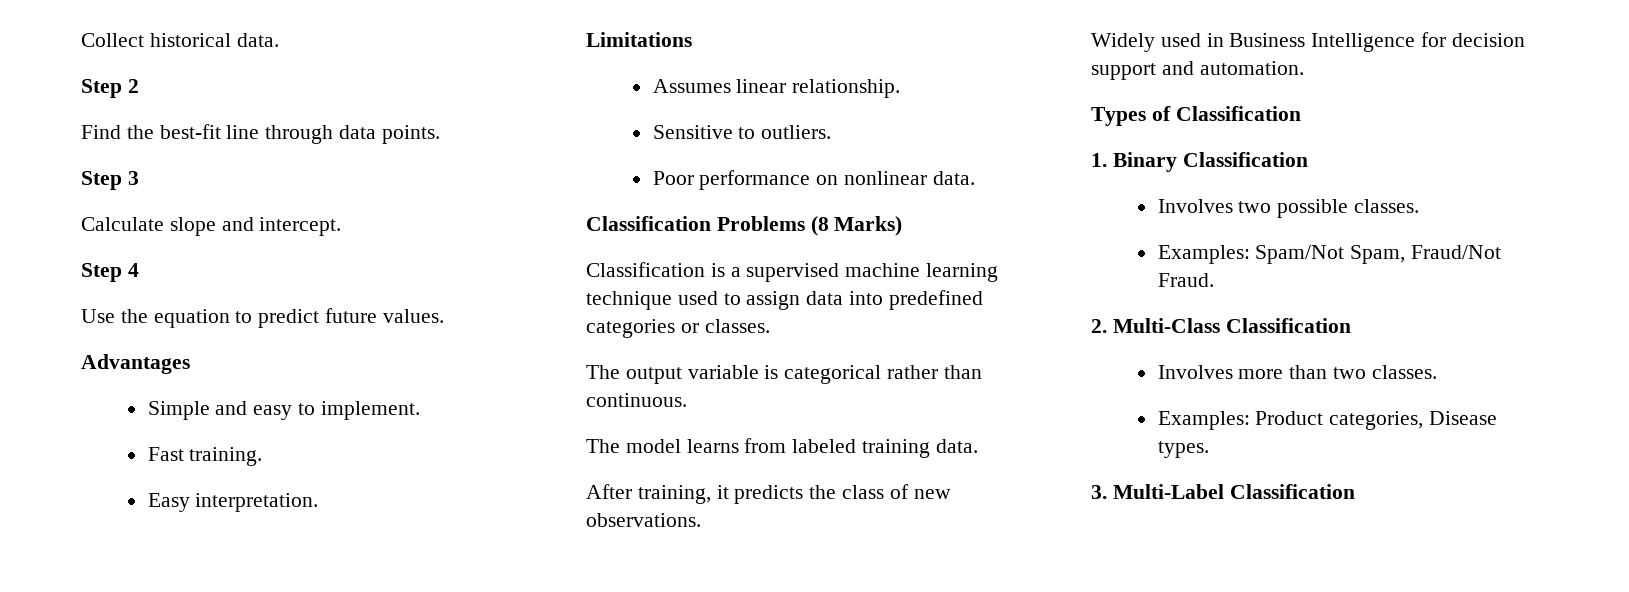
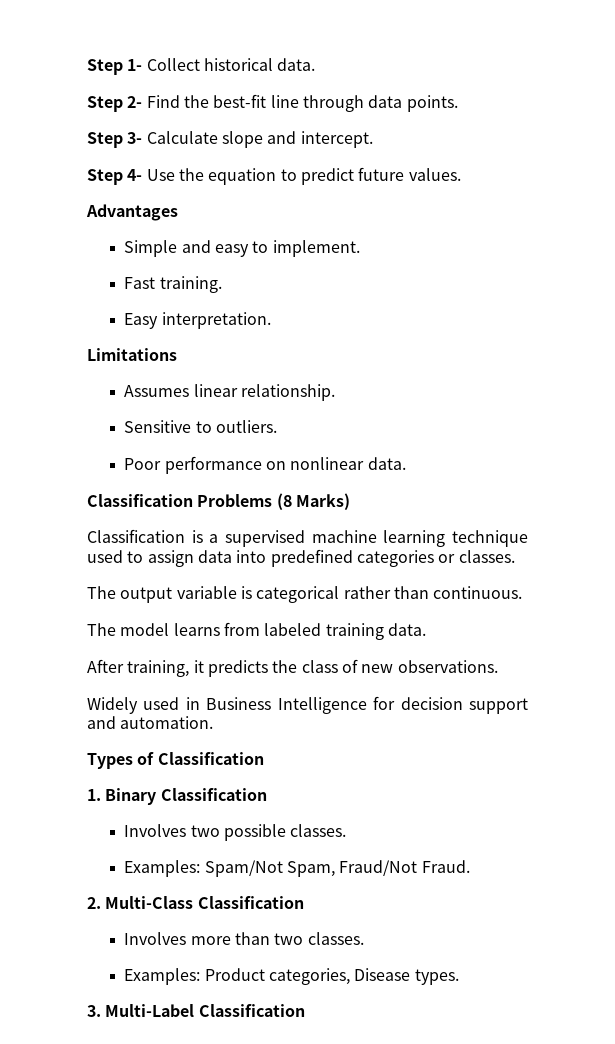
- Collect historical data.
+ Step 1- Collect historical data.
- Step 2
- Find the best-fit line through data points.
+ Step 2- Find the best-fit line through data points.
- Step 3
- Calculate slope and intercept.
+ Step 3- Calculate slope and intercept.
- Step 4
- Use the equation to predict future values.
+ Step 4- Use the equation to predict future values.

